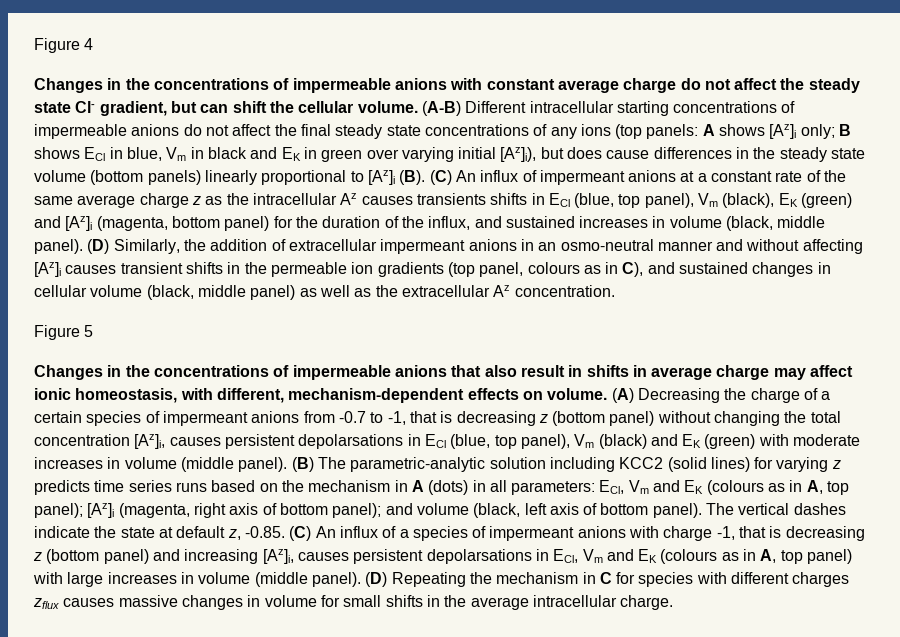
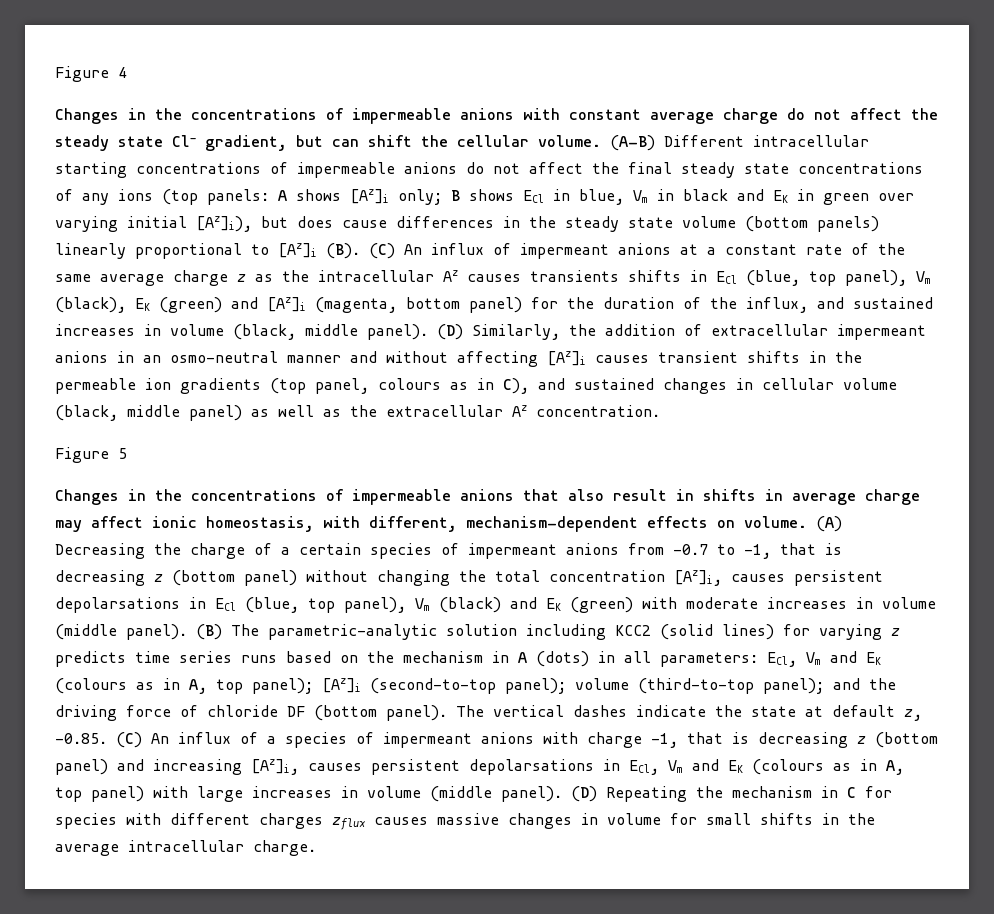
- (B) The parametric-analytic solution including KCC2 (solid lines) for varying z predicts time series runs based on the mechanism in A (dots) in all parameters: ECl, Vm and EK (colours as in A, top panel); [Az]i (magenta, right axis of bottom panel); and volume (black, left axis of bottom panel).
+ (B) The parametric-analytic solution including KCC2 (solid lines) for varying z predicts time series runs based on the mechanism in A (dots) in all parameters: ECl, Vm and EK (colours as in A, top panel); [Az]i (second-to-top panel); volume (third-to-top panel); and the driving force of chloride DF (bottom panel).

